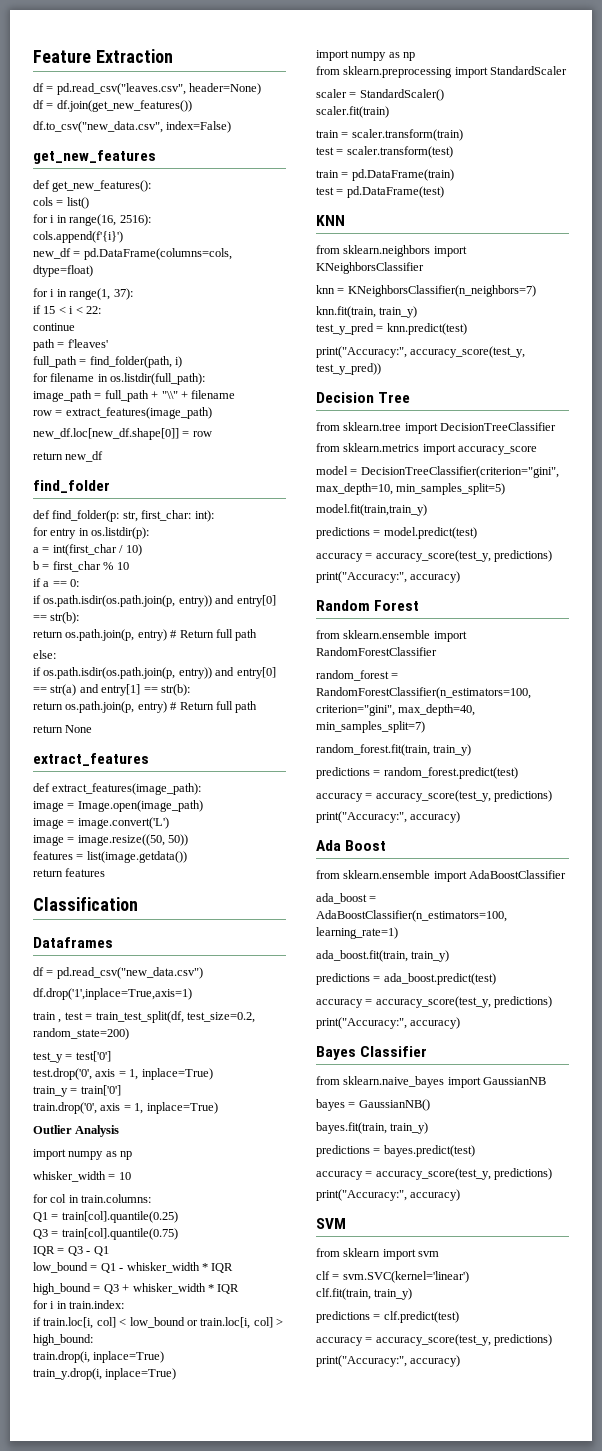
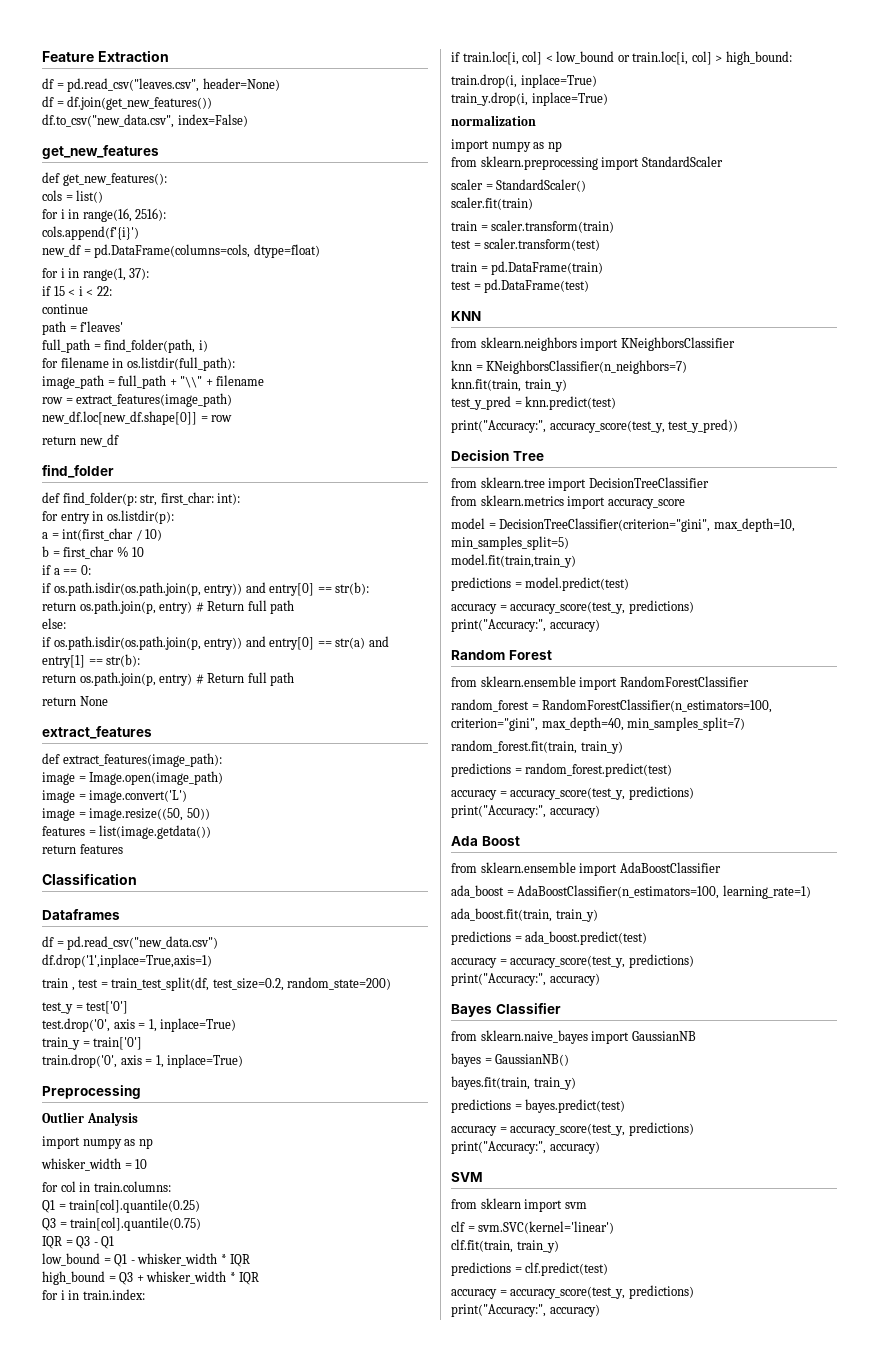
+ Preprocessing
+ normalization

